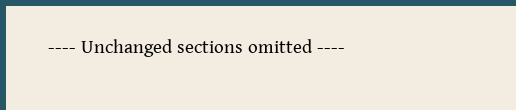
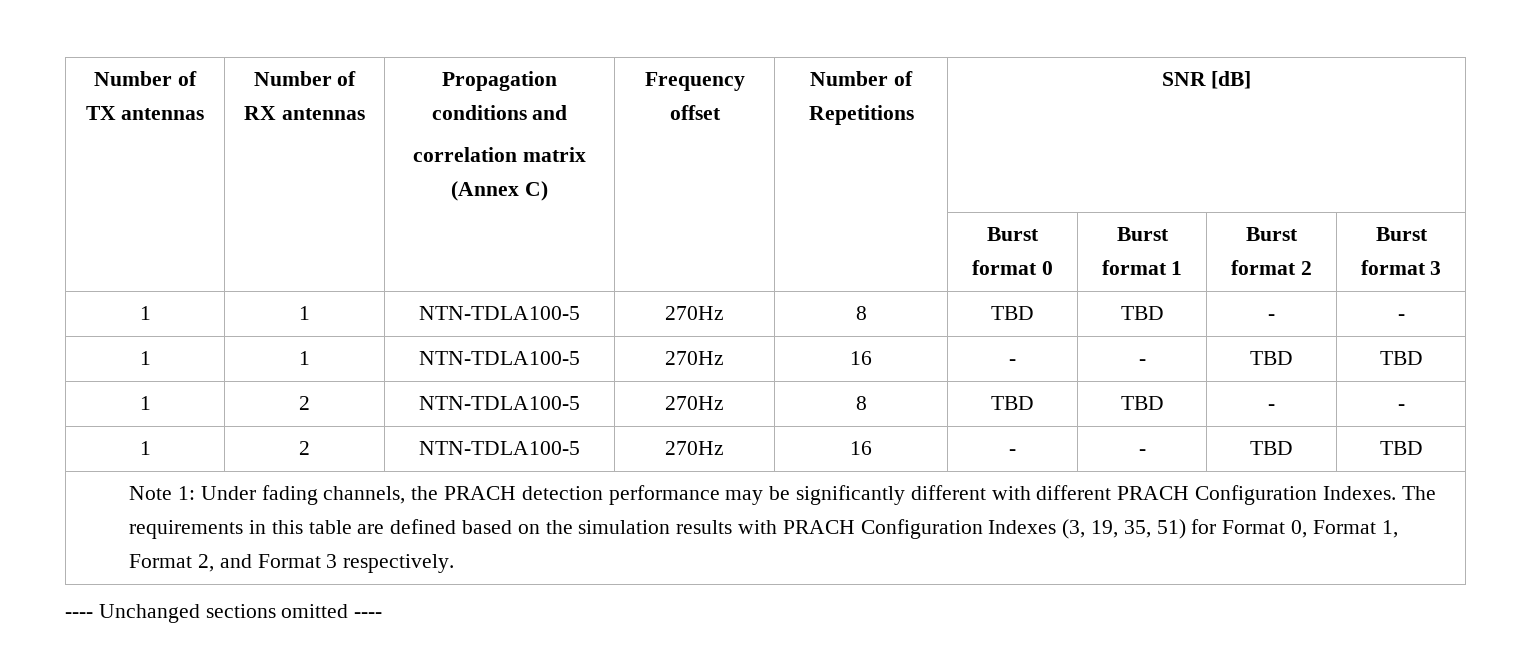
+ Number of TX antennas | Number of RX antennas | Propagation conditions and
+ correlation matrix (Annex C) | Frequency offset | Number of Repetitions | SNR [dB]
+ | | | | | Burst format 0 | Burst format 1 | Burst format 2 | Burst format 3
+ 1 | 1 | NTN-TDLA100-5 | 270Hz | 8 | TBD | TBD | - | -
+ 1 | 1 | NTN-TDLA100-5 | 270Hz | 16 | - | - | TBD | TBD
+ 1 | 2 | NTN-TDLA100-5 | 270Hz | 8 | TBD | TBD | - | -
+ 1 | 2 | NTN-TDLA100-5 | 270Hz | 16 | - | - | TBD | TBD
+ Note 1: Under fading channels, the PRACH detection performance may be significantly different with different PRACH Configuration Indexes. The requirements in this table are defined based on the simulation results with PRACH Configuration Indexes (3, 19, 35, 51) for Format 0, Format 1, Format 2, and Format 3 respectively.

